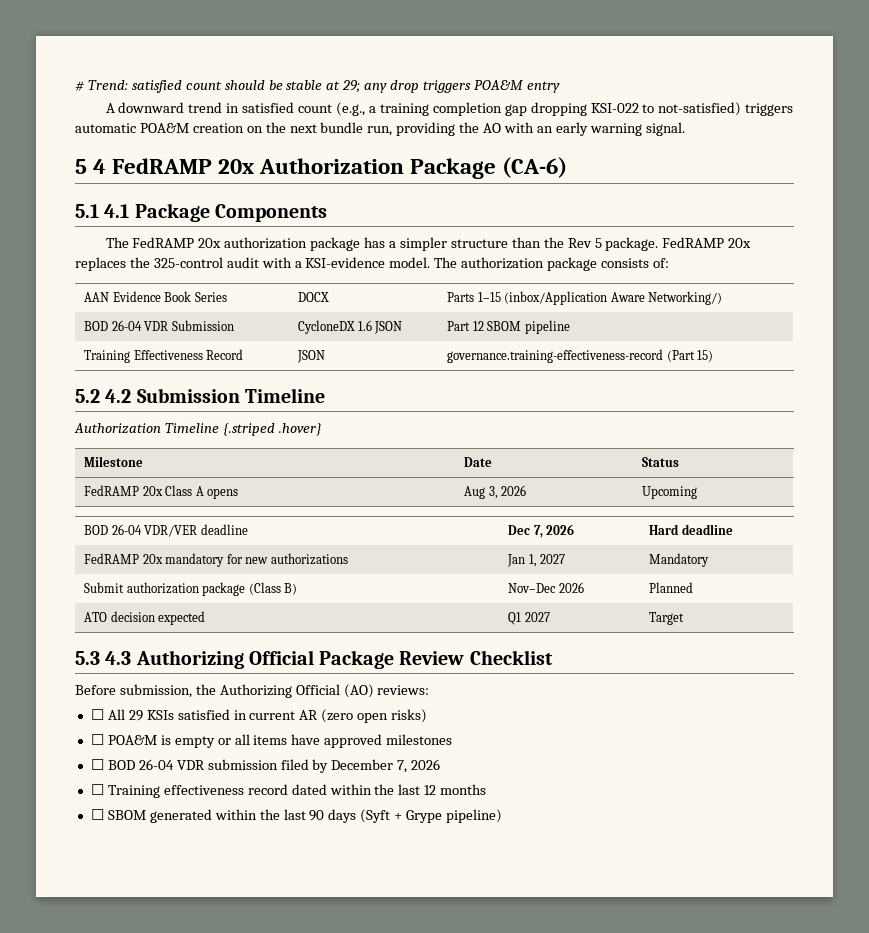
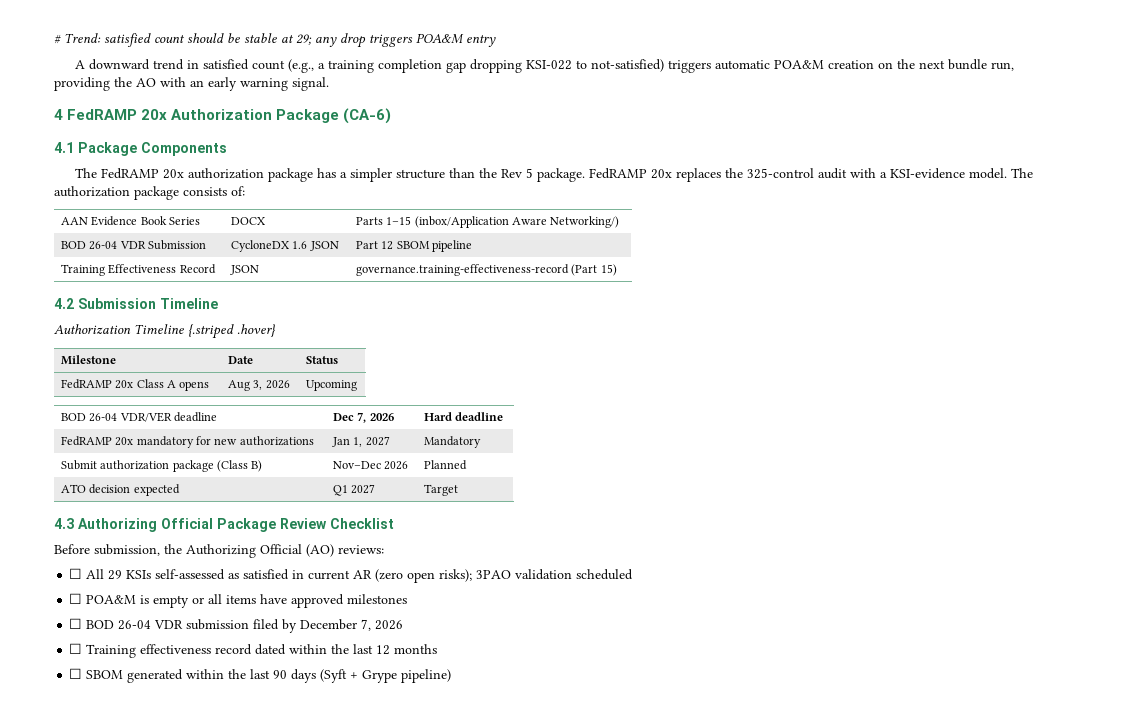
- 5 4 FedRAMP 20x Authorization Package (CA-6)
+ 4 FedRAMP 20x Authorization Package (CA-6)
- 5.1 4.1 Package Components
+ 4.1 Package Components
- 5.2 4.2 Submission Timeline
+ 4.2 Submission Timeline
- 5.3 4.3 Authorizing Official Package Review Checklist
+ 4.3 Authorizing Official Package Review Checklist
- ☐ All 29 KSIs satisfied in current AR (zero open risks)
+ ☐ All 29 KSIs self-assessed as satisfied in current AR (zero open risks); 3PAO validation scheduled

